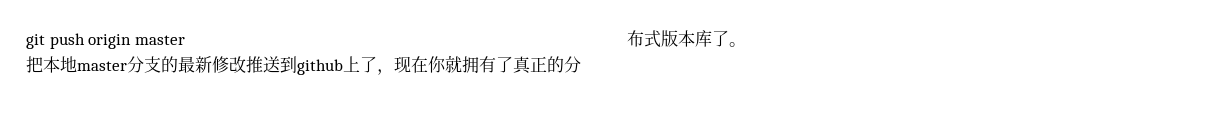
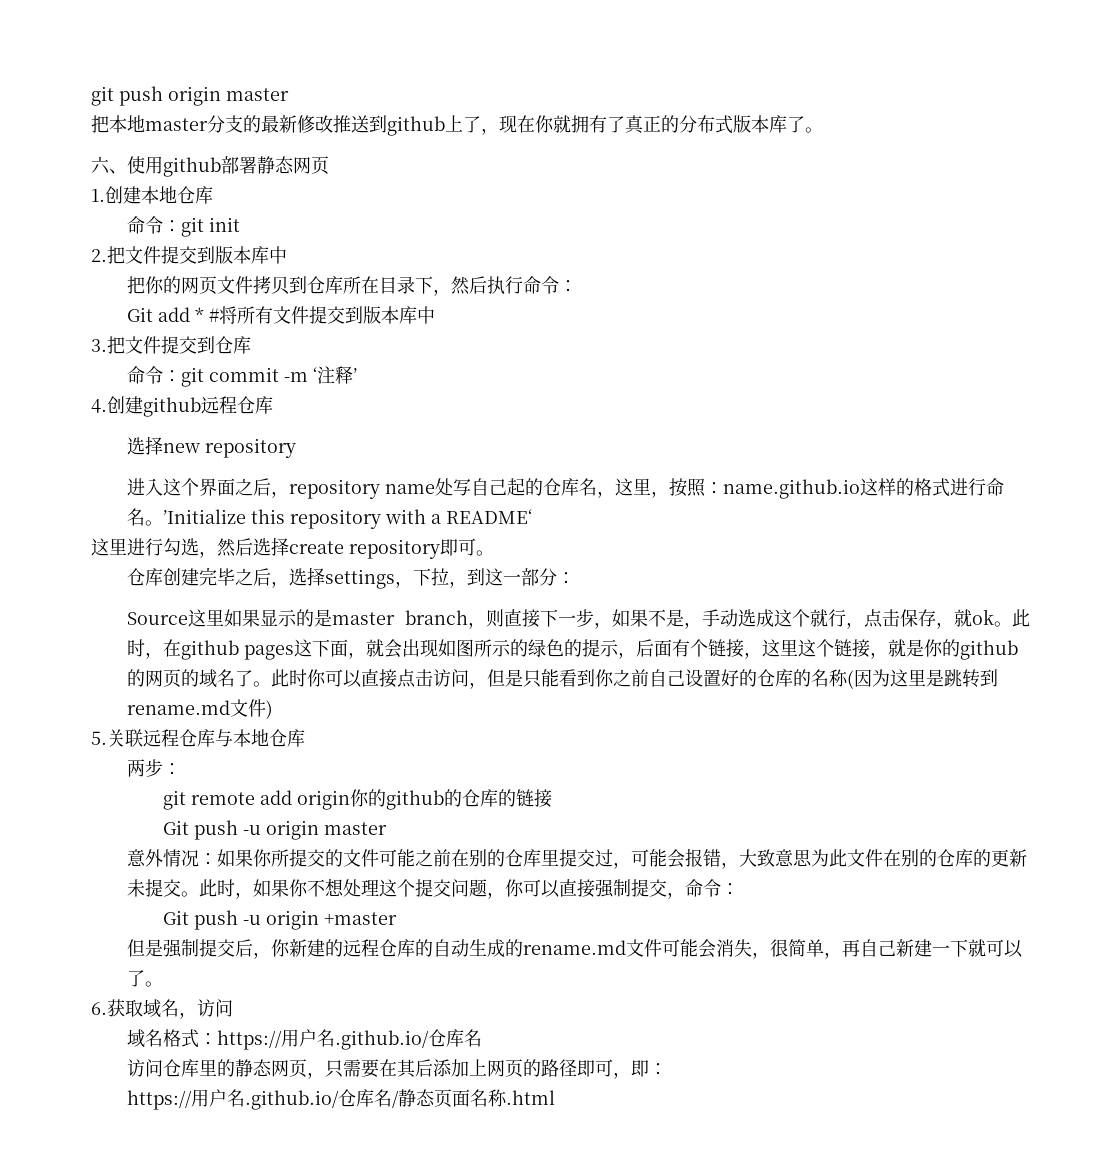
+ 六、使用github部署静态网页
+ 1.创建本地仓库
+ 命令：git init
+ 2.把文件提交到版本库中
+ 把你的网页文件拷贝到仓库所在目录下，然后执行命令：
+ Git add * #将所有文件提交到版本库中
+ 3.把文件提交到仓库
+ 命令：git commit -m ‘注释’
+ 4.创建github远程仓库
+ 选择new repository
+ 进入这个界面之后，repository name处写自己起的仓库名，这里，按照：name.github.io这样的格式进行命名。’Initialize this repository with a README‘
+ 这里进行勾选，然后选择create repository即可。
+ 仓库创建完毕之后，选择settings，下拉，到这一部分：
+ Source这里如果显示的是master branch，则直接下一步，如果不是，手动选成这个就行，点击保存，就ok。此时，在github pages这下面，就会出现如图所示的绿色的提示，后面有个链接，这里这个链接，就是你的github的网页的域名了。此时你可以直接点击访问，但是只能看到你之前自己设置好的仓库的名称(因为这里是跳转到rename.md文件)
+ 5.关联远程仓库与本地仓库
+ 两步：
+ git remote add origin你的github的仓库的链接
+ Git push -u origin master
+ 意外情况：如果你所提交的文件可能之前在别的仓库里提交过，可能会报错，大致意思为此文件在别的仓库的更新未提交。此时，如果你不想处理这个提交问题，你可以直接强制提交，命令：
+ Git push -u origin +master
+ 但是强制提交后，你新建的远程仓库的自动生成的rename.md文件可能会消失，很简单，再自己新建一下就可以了。
+ 6.获取域名，访问
+ 域名格式：https://用户名.github.io/仓库名
+ 访问仓库里的静态网页，只需要在其后添加上网页的路径即可，即：
+ https://用户名.github.io/仓库名/静态页面名称.html

